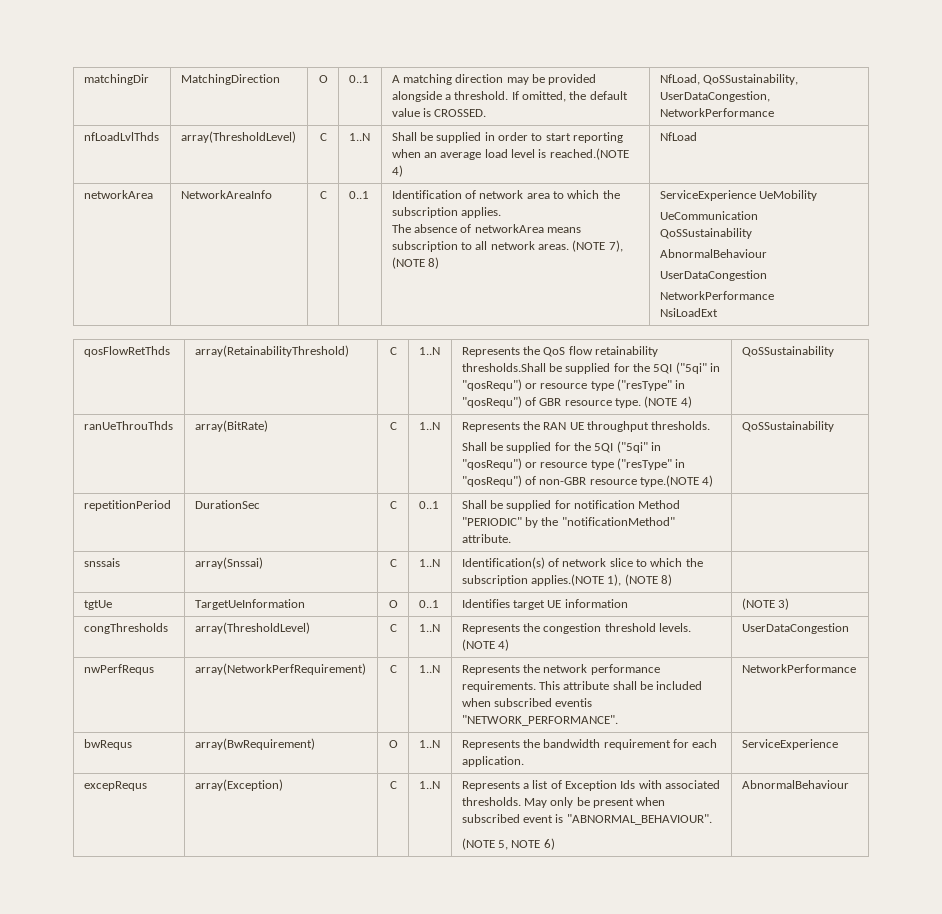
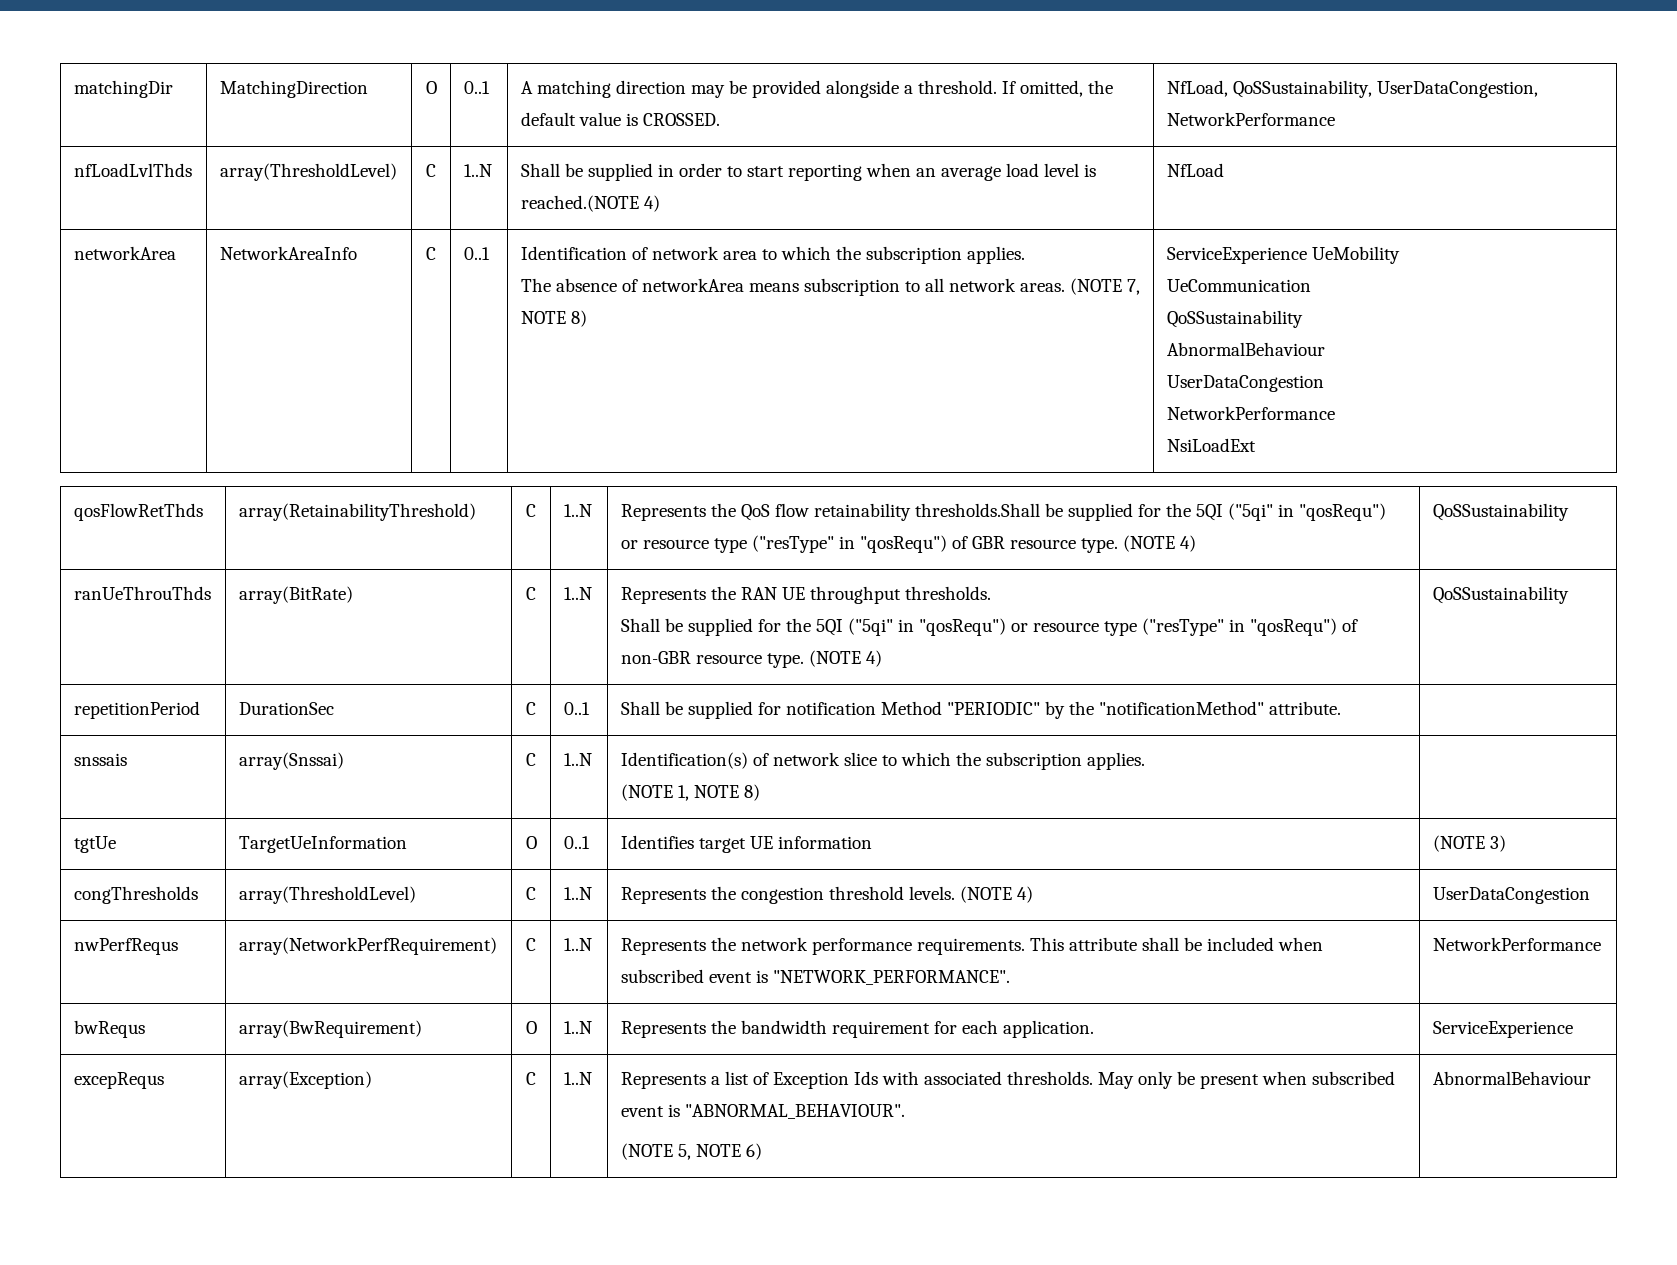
  networkArea | NetworkAreaInfo | C | 0..1 | Identification of network area to which the subscription applies.
- The absence of networkArea means subscription to all network areas. (NOTE 7), (NOTE 8) | ServiceExperience UeMobility
+ The absence of networkArea means subscription to all network areas. (NOTE 7, NOTE 8) | ServiceExperience UeMobility
  ranUeThrouThds | array(BitRate) | C | 1..N | Represents the RAN UE throughput thresholds.
- Shall be supplied for the 5QI ("5qi" in "qosRequ") or resource type ("resType" in "qosRequ") of non-GBR resource type.(NOTE 4) | QoSSustainability
+ Shall be supplied for the 5QI ("5qi" in "qosRequ") or resource type ("resType" in "qosRequ") of non-GBR resource type. (NOTE 4) | QoSSustainability
- snssais | array(Snssai) | C | 1..N | Identification(s) of network slice to which the subscription applies.(NOTE 1), (NOTE 8) |
+ snssais | array(Snssai) | C | 1..N | Identification(s) of network slice to which the subscription applies.
+ (NOTE 1, NOTE 8) |
- nwPerfRequs | array(NetworkPerfRequirement) | C | 1..N | Represents the network performance requirements. This attribute shall be included when subscribed eventis "NETWORK_PERFORMANCE". | NetworkPerformance
+ nwPerfRequs | array(NetworkPerfRequirement) | C | 1..N | Represents the network performance requirements. This attribute shall be included when subscribed event is "NETWORK_PERFORMANCE". | NetworkPerformance

